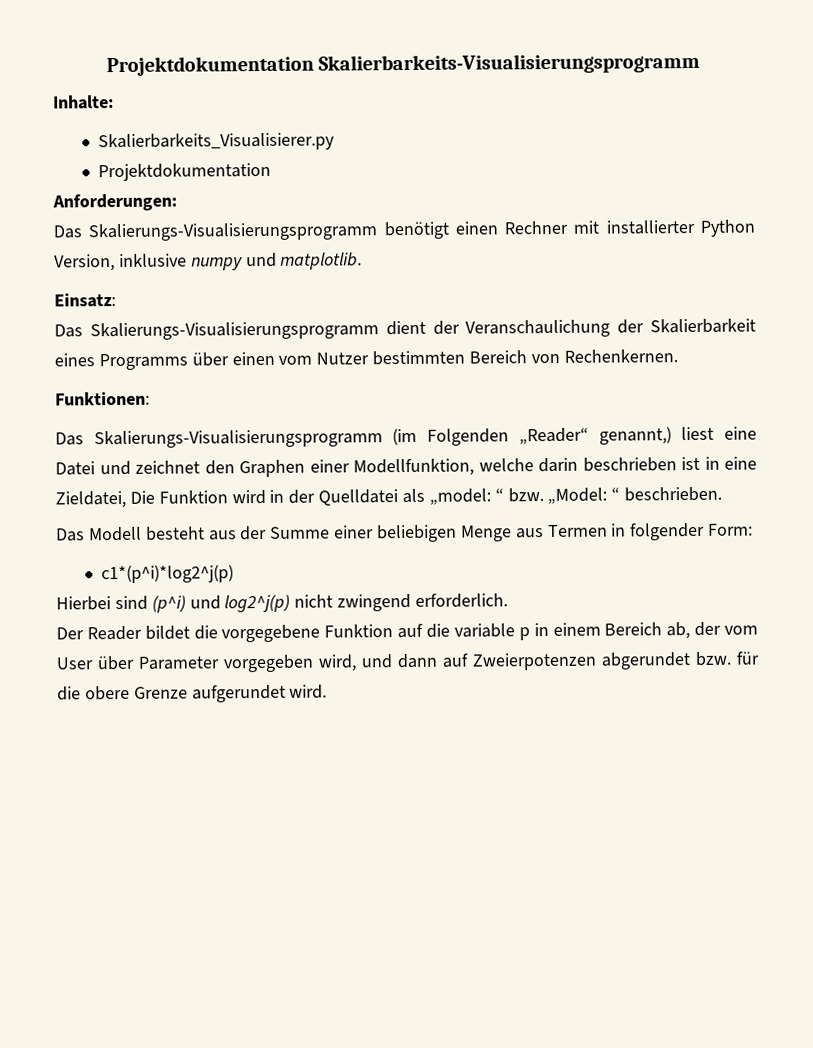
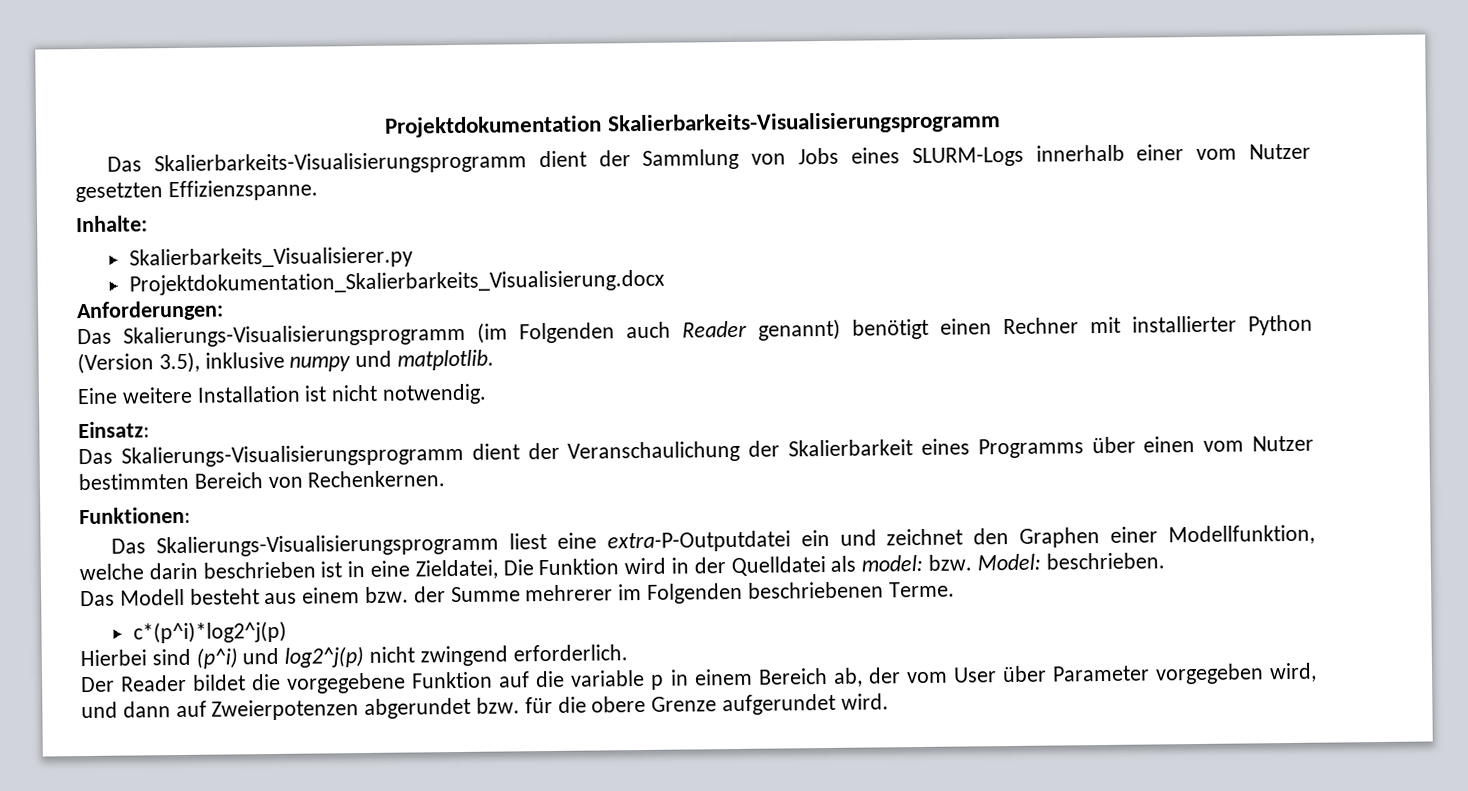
+ Das Skalierbarkeits-Visualisierungsprogramm dient der Sammlung von Jobs eines SLURM-Logs innerhalb einer vom Nutzer gesetzten Effizienzspanne.
  Skalierbarkeits_Visualisierer.py
- Projektdokumentation
+ Projektdokumentation_Skalierbarkeits_Visualisierung.docx
- Das Skalierungs-Visualisierungsprogramm benötigt einen Rechner mit installierter Python Version, inklusive numpy und matplotlib.
+ Das Skalierungs-Visualisierungsprogramm (im Folgenden auch Reader genannt) benötigt einen Rechner mit installierter Python (Version 3.5), inklusive numpy und matplotlib.
+ Eine weitere Installation ist nicht notwendig.
- Das Skalierungs-Visualisierungsprogramm (im Folgenden „Reader“ genannt,) liest eine Datei und zeichnet den Graphen einer Modellfunktion, welche darin beschrieben ist in eine Zieldatei, Die Funktion wird in der Quelldatei als „model: “ bzw. „Model: “ beschrieben.
+ Das Skalierungs-Visualisierungsprogramm liest eine extra-P-Outputdatei ein und zeichnet den Graphen einer Modellfunktion, welche darin beschrieben ist in eine Zieldatei, Die Funktion wird in der Quelldatei als model: bzw. Model: beschrieben.
- Das Modell besteht aus der Summe einer beliebigen Menge aus Termen in folgender Form:
- c1*(p^i)*log2^j(p)
+ Das Modell besteht aus einem bzw. der Summe mehrerer im Folgenden beschriebenen Terme.
+ c*(p^i)*log2^j(p)

